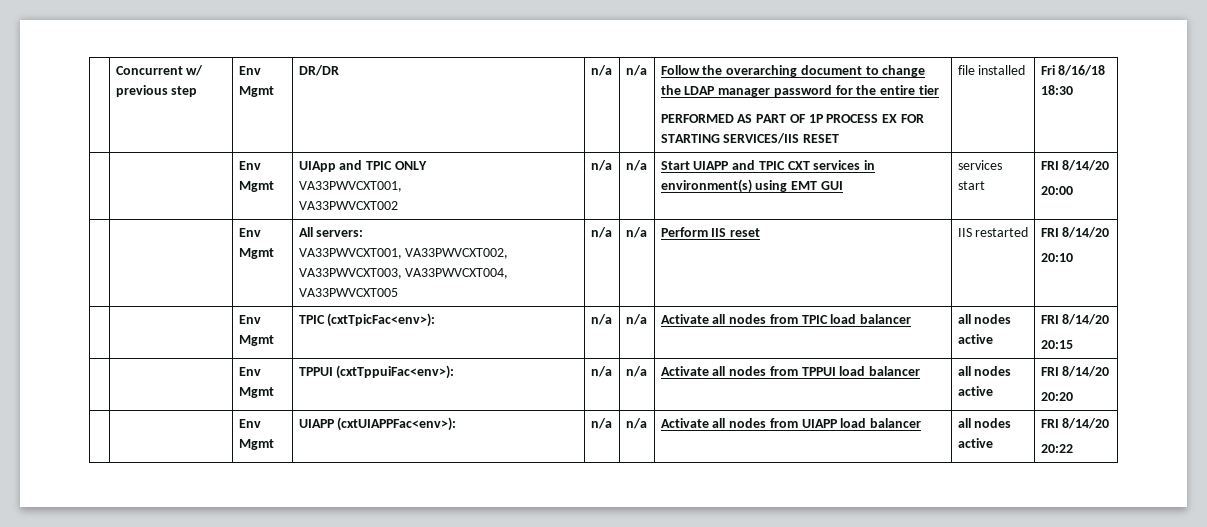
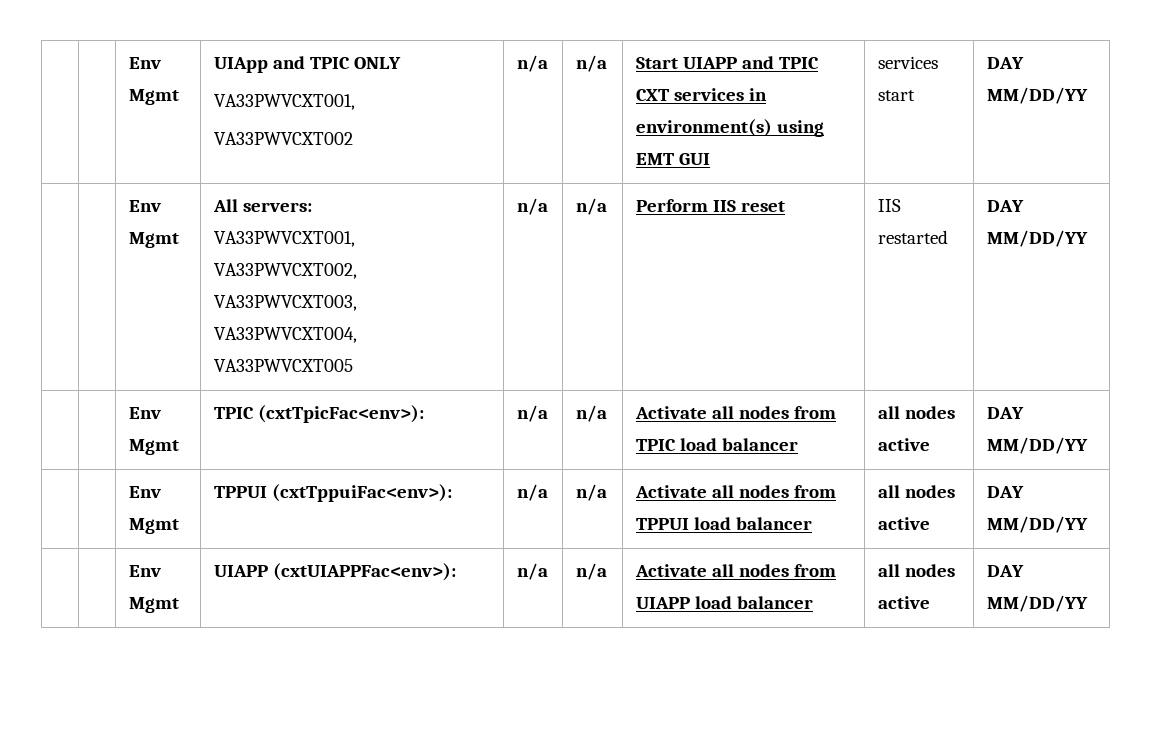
- | Concurrent w/ previous step | Env Mgmt | DR/DR | n/a | n/a | Follow the overarching document to change the LDAP manager password for the entire tier
- PERFORMED AS PART OF 1P PROCESS EX FOR STARTING SERVICES/IIS RESET | file installed | Fri 8/16/18 18:30
  | | Env Mgmt | UIApp and TPIC ONLY
  VA33PWVCXT001,
- VA33PWVCXT002 | n/a | n/a | Start UIAPP and TPIC CXT services in environment(s) using EMT GUI | services start | FRI 8/14/20
- 20:00
+ VA33PWVCXT002 | n/a | n/a | Start UIAPP and TPIC CXT services in environment(s) using EMT GUI | services start | DAY MM/DD/YY
  | | Env Mgmt | All servers:
- VA33PWVCXT001, VA33PWVCXT002, VA33PWVCXT003, VA33PWVCXT004, VA33PWVCXT005 | n/a | n/a | Perform IIS reset | IIS restarted | FRI 8/14/20
- 20:10
+ VA33PWVCXT001, VA33PWVCXT002, VA33PWVCXT003, VA33PWVCXT004, VA33PWVCXT005 | n/a | n/a | Perform IIS reset | IIS restarted | DAY MM/DD/YY
- | | Env Mgmt | TPIC (cxtTpicFac<env>): | n/a | n/a | Activate all nodes from TPIC load balancer | all nodes active | FRI 8/14/20
- 20:15
+ | | Env Mgmt | TPIC (cxtTpicFac<env>): | n/a | n/a | Activate all nodes from TPIC load balancer | all nodes active | DAY MM/DD/YY
- | | Env Mgmt | TPPUI (cxtTppuiFac<env>): | n/a | n/a | Activate all nodes from TPPUI load balancer | all nodes active | FRI 8/14/20
- 20:20
+ | | Env Mgmt | TPPUI (cxtTppuiFac<env>): | n/a | n/a | Activate all nodes from TPPUI load balancer | all nodes active | DAY MM/DD/YY
- | | Env Mgmt | UIAPP (cxtUIAPPFac<env>): | n/a | n/a | Activate all nodes from UIAPP load balancer | all nodes active | FRI 8/14/20
- 20:22
+ | | Env Mgmt | UIAPP (cxtUIAPPFac<env>): | n/a | n/a | Activate all nodes from UIAPP load balancer | all nodes active | DAY MM/DD/YY

